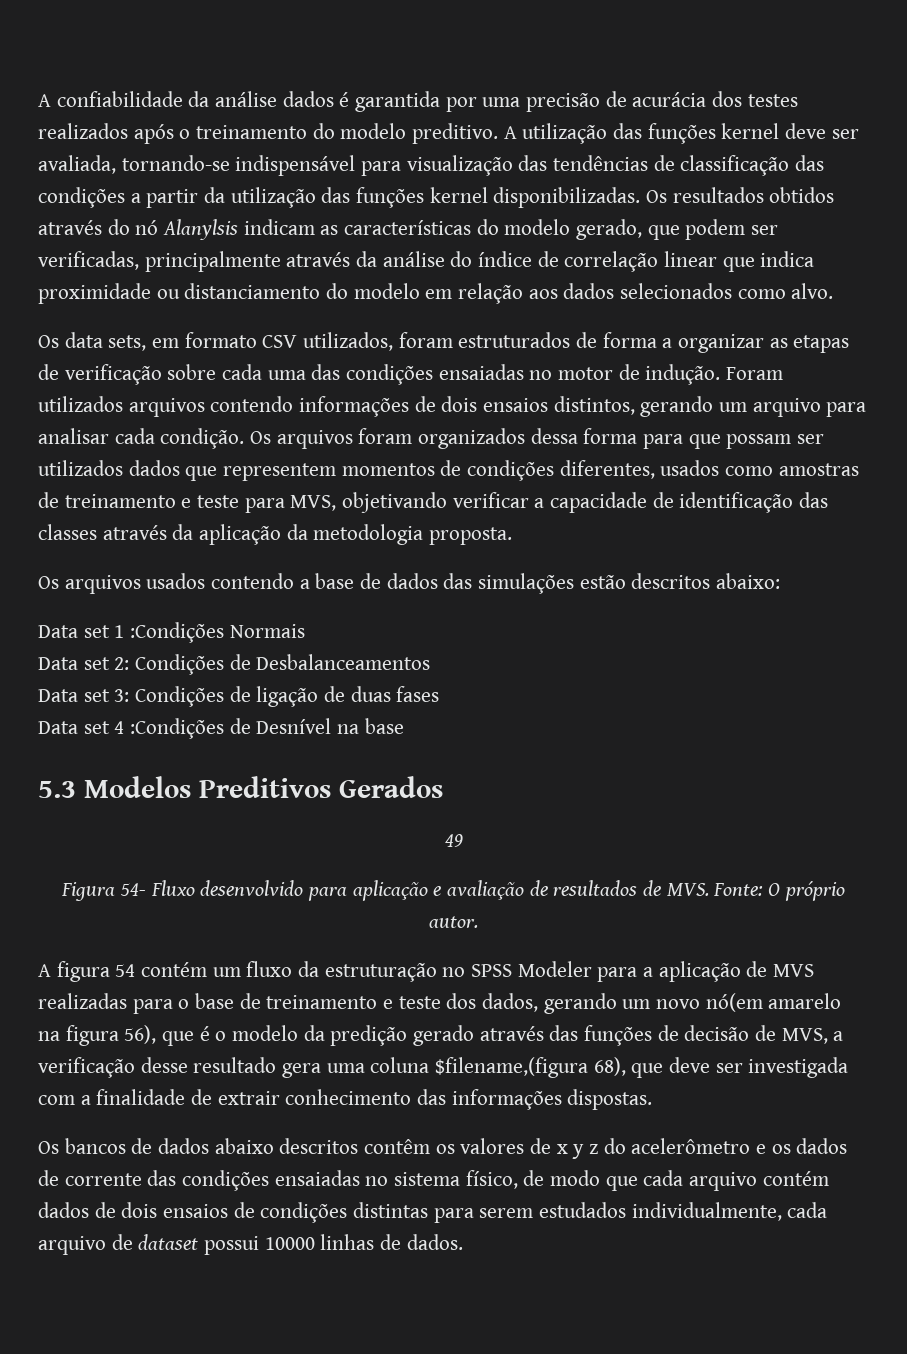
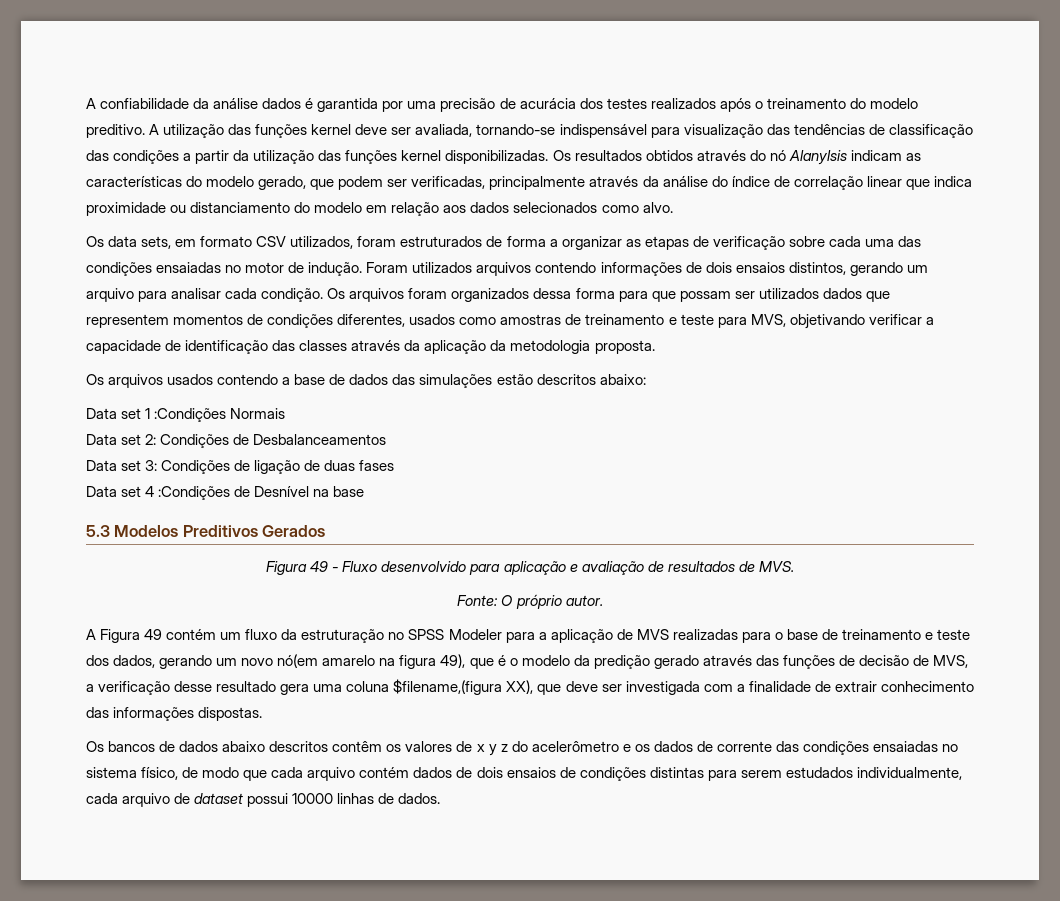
- 49
- Figura 54- Fluxo desenvolvido para aplicação e avaliação de resultados de MVS. Fonte: O próprio autor.
+ Figura 49 - Fluxo desenvolvido para aplicação e avaliação de resultados de MVS.
+ Fonte: O próprio autor.
- A figura 54 contém um fluxo da estruturação no SPSS Modeler para a aplicação de MVS realizadas para o base de treinamento e teste dos dados, gerando um novo nó(em amarelo na figura 56), que é o modelo da predição gerado através das funções de decisão de MVS, a verificação desse resultado gera uma coluna $filename,(figura 68), que deve ser investigada com a finalidade de extrair conhecimento das informações dispostas.
+ A Figura 49 contém um fluxo da estruturação no SPSS Modeler para a aplicação de MVS realizadas para o base de treinamento e teste dos dados, gerando um novo nó(em amarelo na figura 49), que é o modelo da predição gerado através das funções de decisão de MVS, a verificação desse resultado gera uma coluna $filename,(figura XX), que deve ser investigada com a finalidade de extrair conhecimento das informações dispostas.

